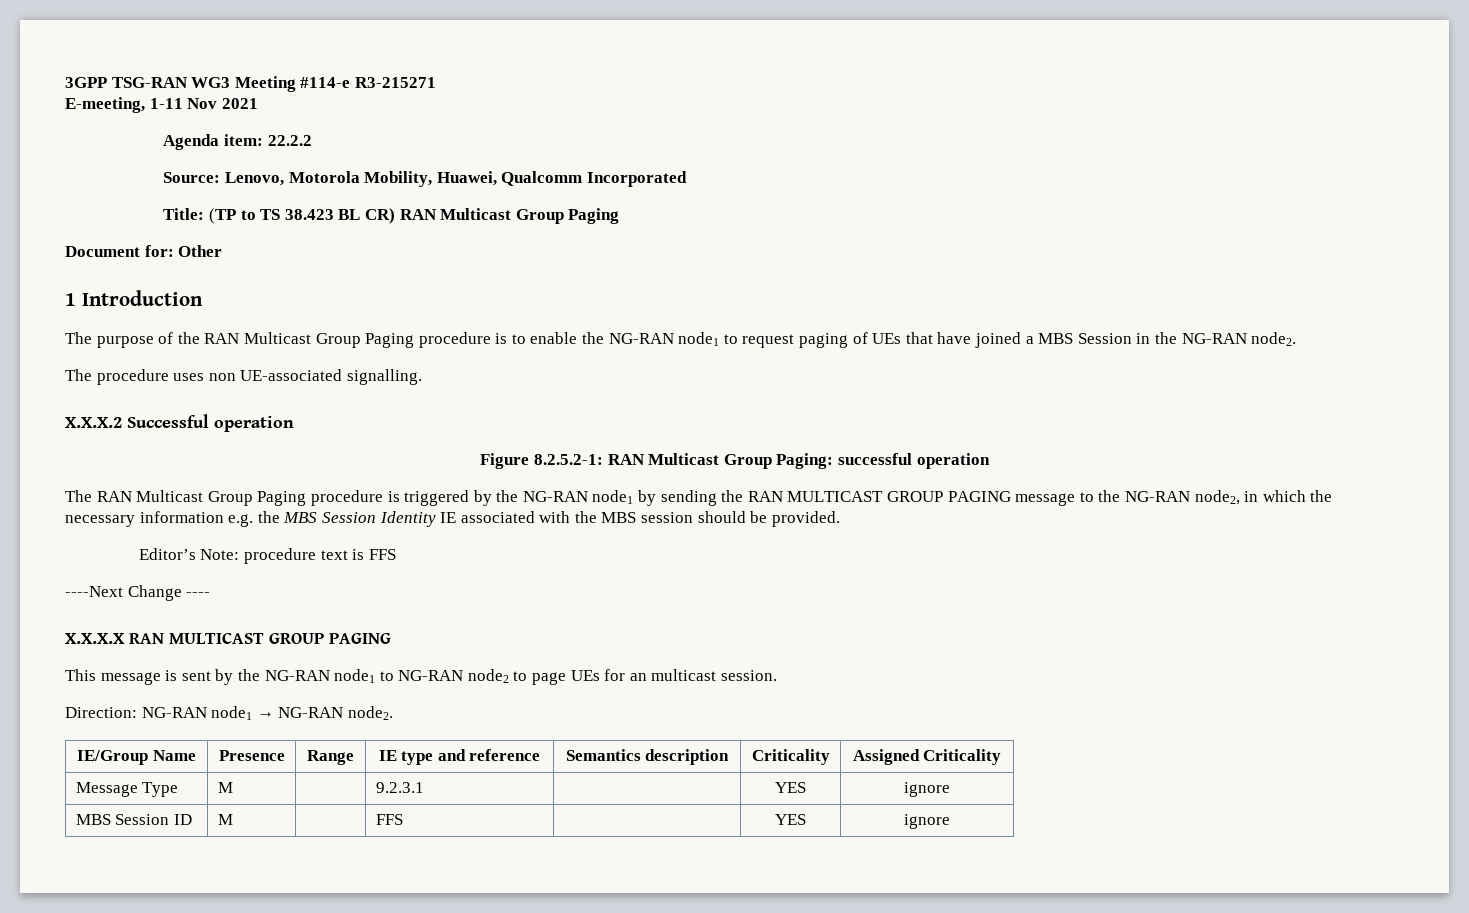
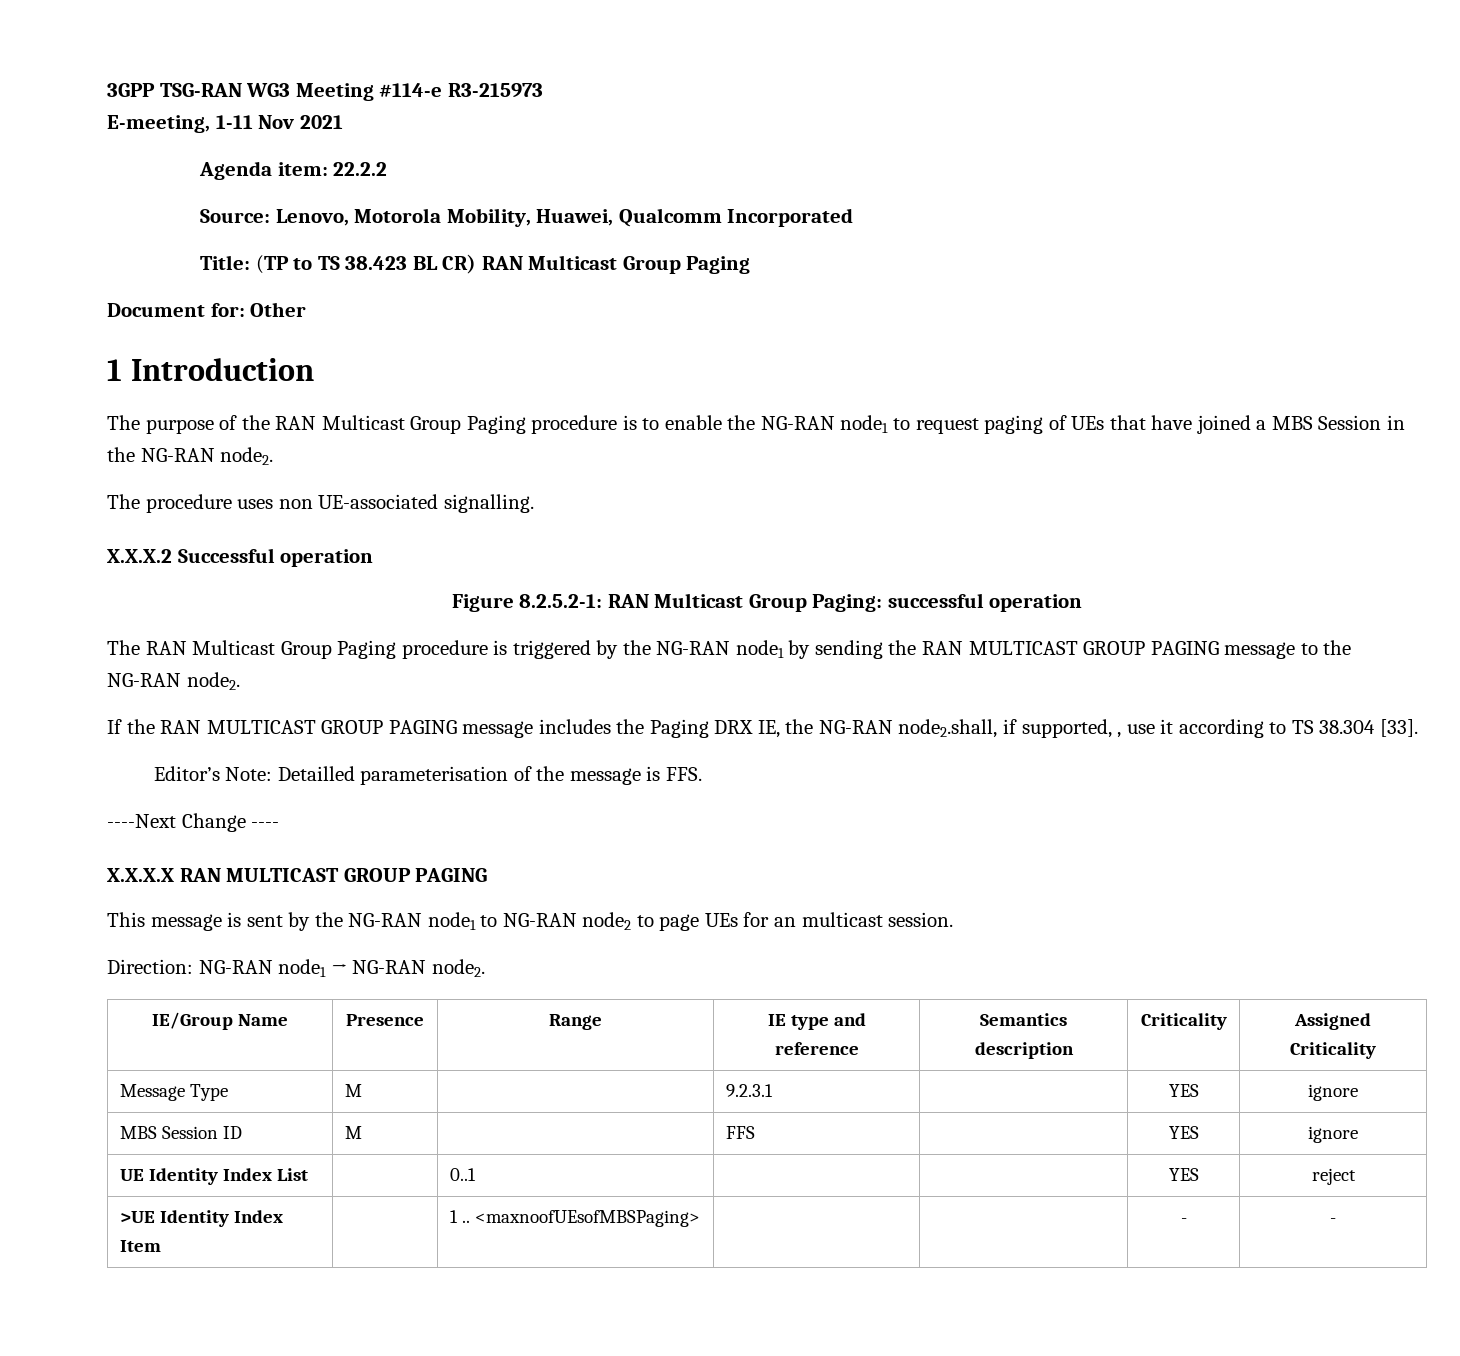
- 3GPP TSG-RAN WG3 Meeting #114-e R3-215271
+ 3GPP TSG-RAN WG3 Meeting #114-e R3-215973
- The RAN Multicast Group Paging procedure is triggered by the NG-RAN node1 by sending the RAN MULTICAST GROUP PAGING message to the NG-RAN node2, in which the necessary information e.g. the MBS Session Identity IE associated with the MBS session should be provided.
- Editor’s Note: procedure text is FFS
+ The RAN Multicast Group Paging procedure is triggered by the NG-RAN node1 by sending the RAN MULTICAST GROUP PAGING message to the NG-RAN node2.
+ If the RAN MULTICAST GROUP PAGING message includes the Paging DRX IE, the NG-RAN node2.shall, if supported, , use it according to TS 38.304 [33].
+ Editor’s Note: Detailled parameterisation of the message is FFS.
+ UE Identity Index List | | 0..1 | | | YES | reject
+ >UE Identity Index Item | | 1 .. <maxnoofUEsofMBSPaging> | | | - | -

